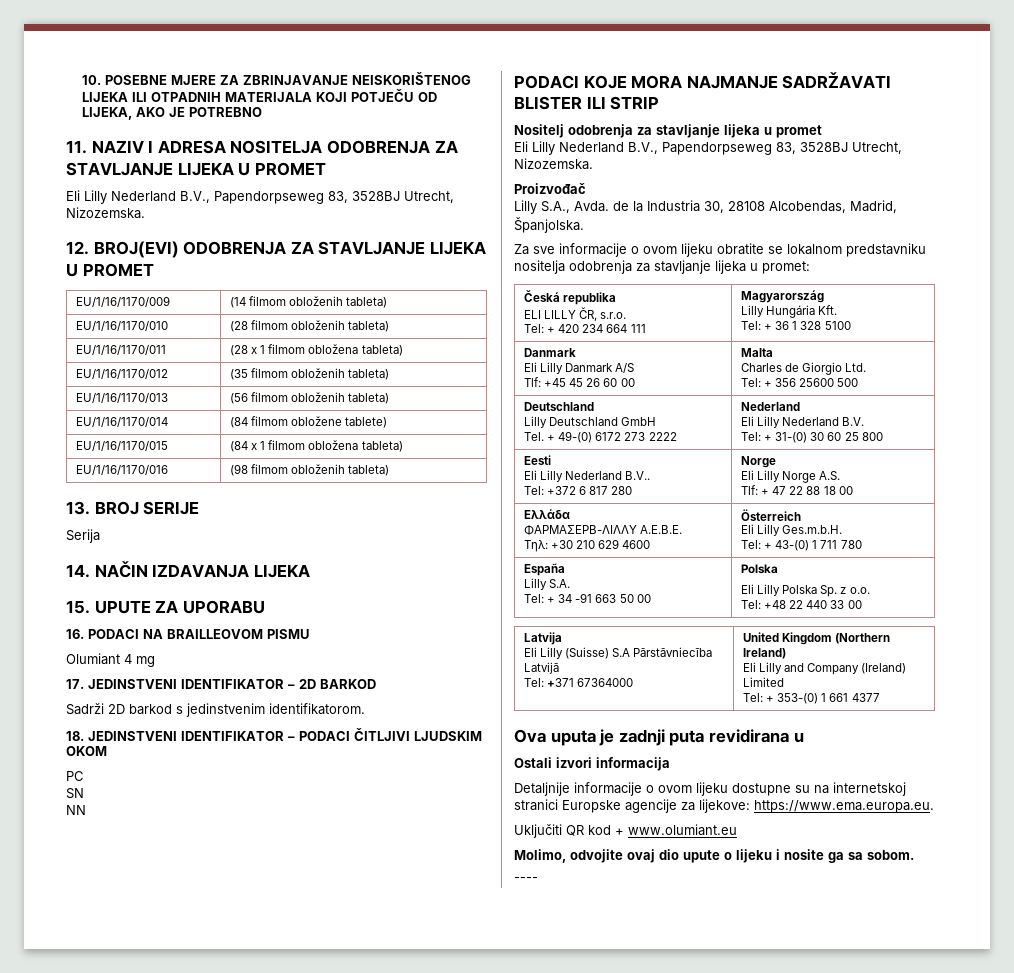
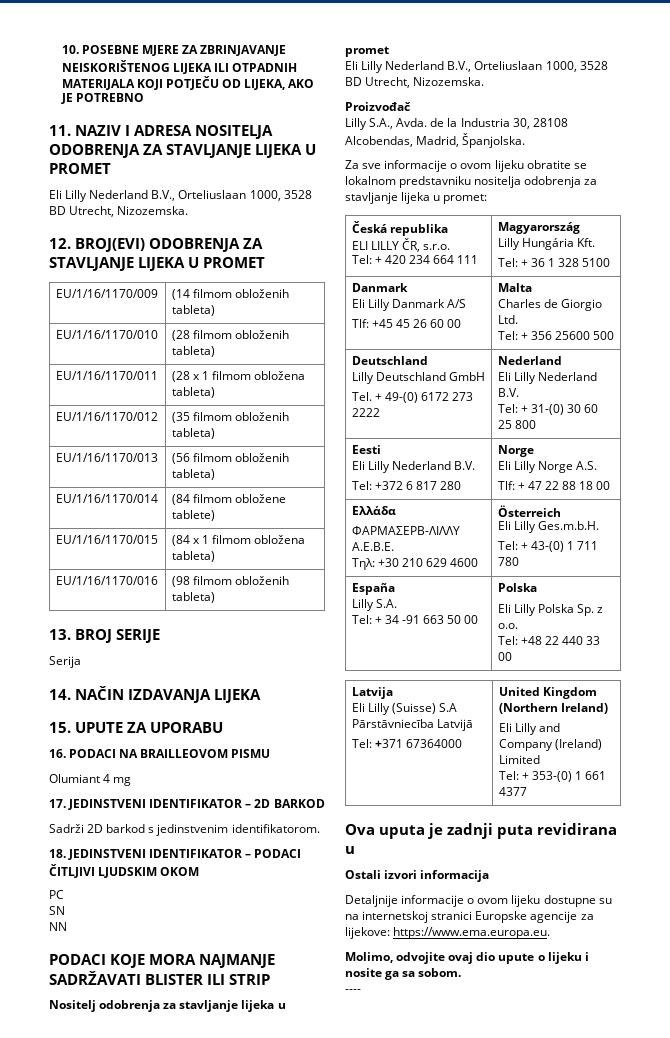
  11. NAZIV I ADRESA NOSITELJA ODOBRENJA ZA STAVLJANJE LIJEKA U PROMET
- Eli Lilly Nederland B.V., Papendorpseweg 83, 3528BJ Utrecht, Nizozemska.
+ Eli Lilly Nederland B.V., Orteliuslaan 1000, 3528 BD Utrecht, Nizozemska.
  Nositelj odobrenja za stavljanje lijeka u promet
- Eli Lilly Nederland B.V., Papendorpseweg 83, 3528BJ Utrecht, Nizozemska.
+ Eli Lilly Nederland B.V., Orteliuslaan 1000, 3528 BD Utrecht, Nizozemska.
  Eesti
- Eli Lilly Nederland B.V..
+ Eli Lilly Nederland B.V.
- Uključiti QR kod + www.olumiant.eu

